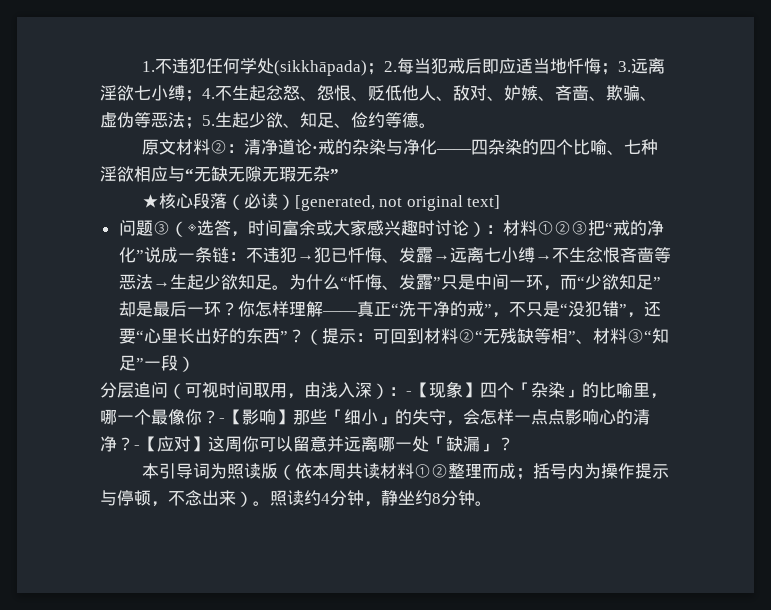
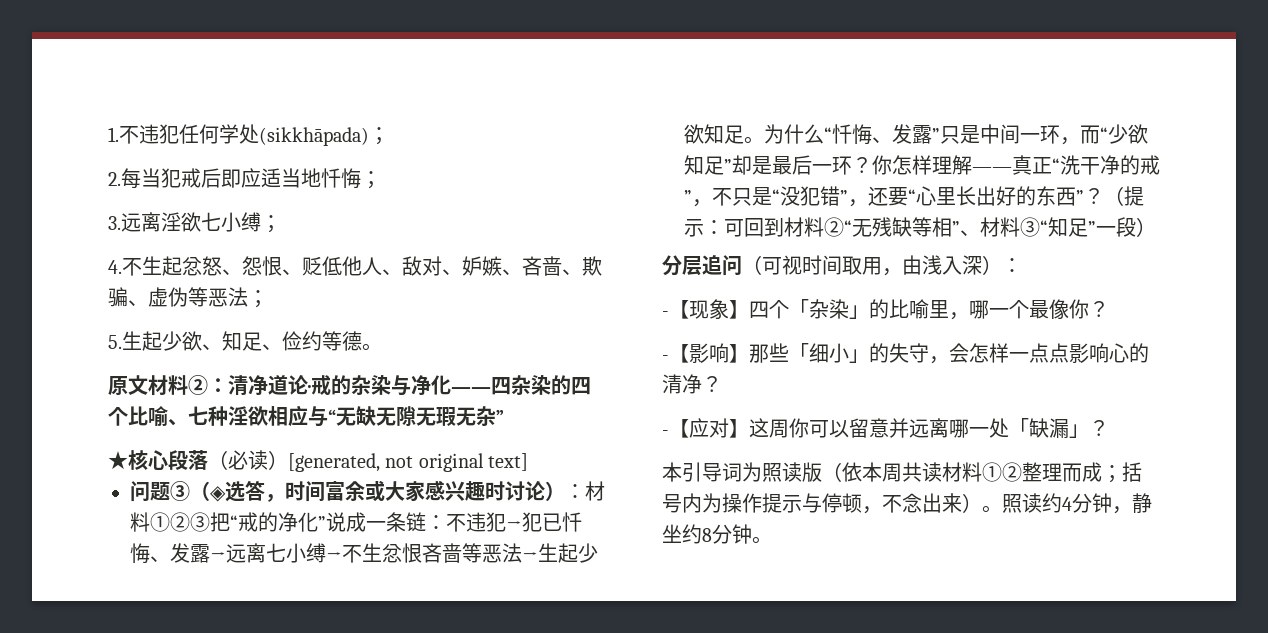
- 1.不违犯任何学处(sikkhāpada)；2.每当犯戒后即应适当地忏悔；3.远离淫欲七小缚；4.不生起忿怒、怨恨、贬低他人、敌对、妒嫉、吝啬、欺骗、虚伪等恶法；5.生起少欲、知足、俭约等德。
+ 1.不违犯任何学处(sikkhāpada)；
+ 2.每当犯戒后即应适当地忏悔；
+ 3.远离淫欲七小缚；
+ 4.不生起忿怒、怨恨、贬低他人、敌对、妒嫉、吝啬、欺骗、虚伪等恶法；
+ 5.生起少欲、知足、俭约等德。
- 分层追问（可视时间取用，由浅入深）：-【现象】四个「杂染」的比喻里，哪一个最像你？-【影响】那些「细小」的失守，会怎样一点点影响心的清净？-【应对】这周你可以留意并远离哪一处「缺漏」？
+ 分层追问（可视时间取用，由浅入深）：
+ -【现象】四个「杂染」的比喻里，哪一个最像你？
+ -【影响】那些「细小」的失守，会怎样一点点影响心的清净？
+ -【应对】这周你可以留意并远离哪一处「缺漏」？

